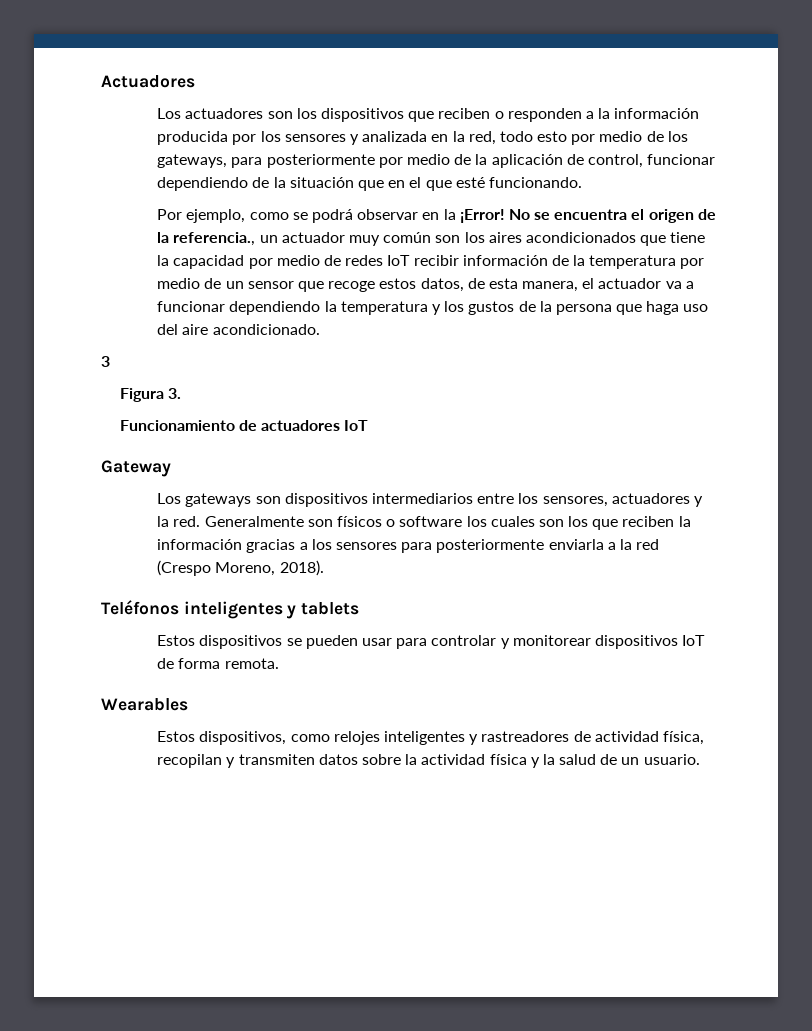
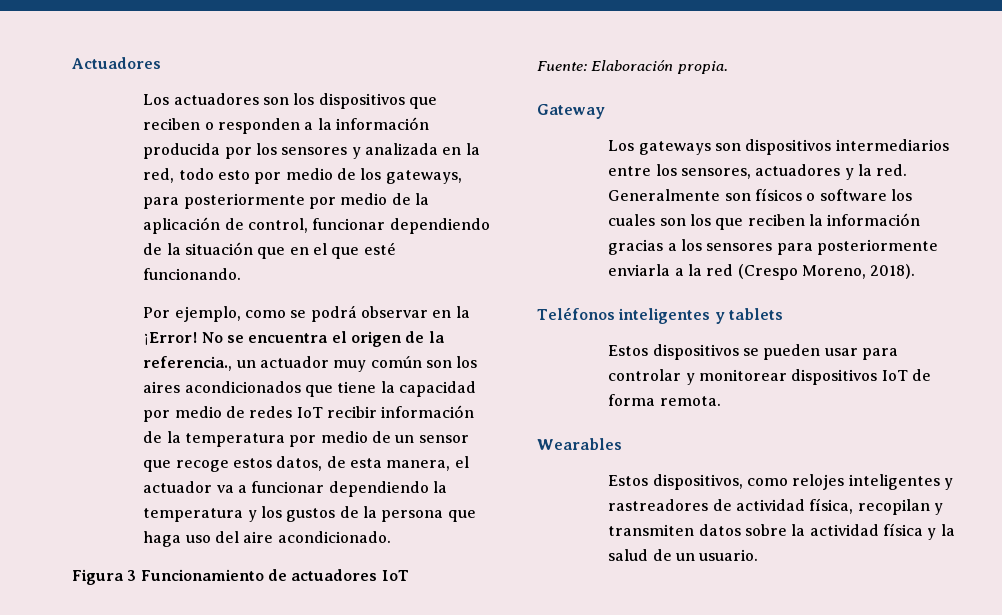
- 3
- Figura 3.
- Funcionamiento de actuadores IoT
+ Figura 3 Funcionamiento de actuadores IoT
+ Fuente: Elaboración propia.

